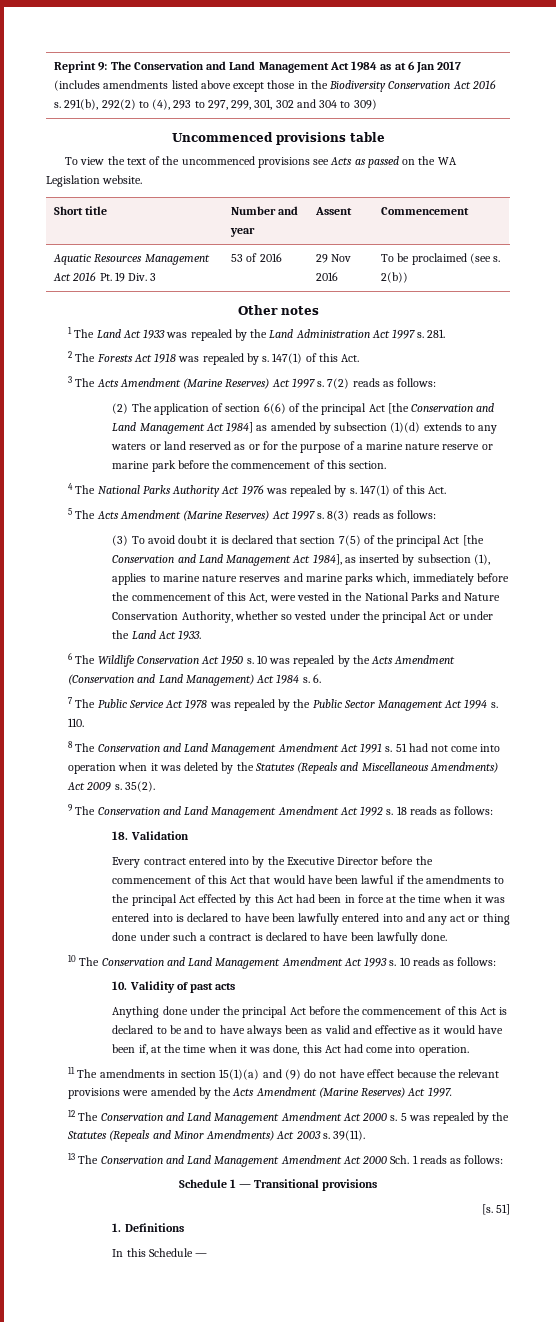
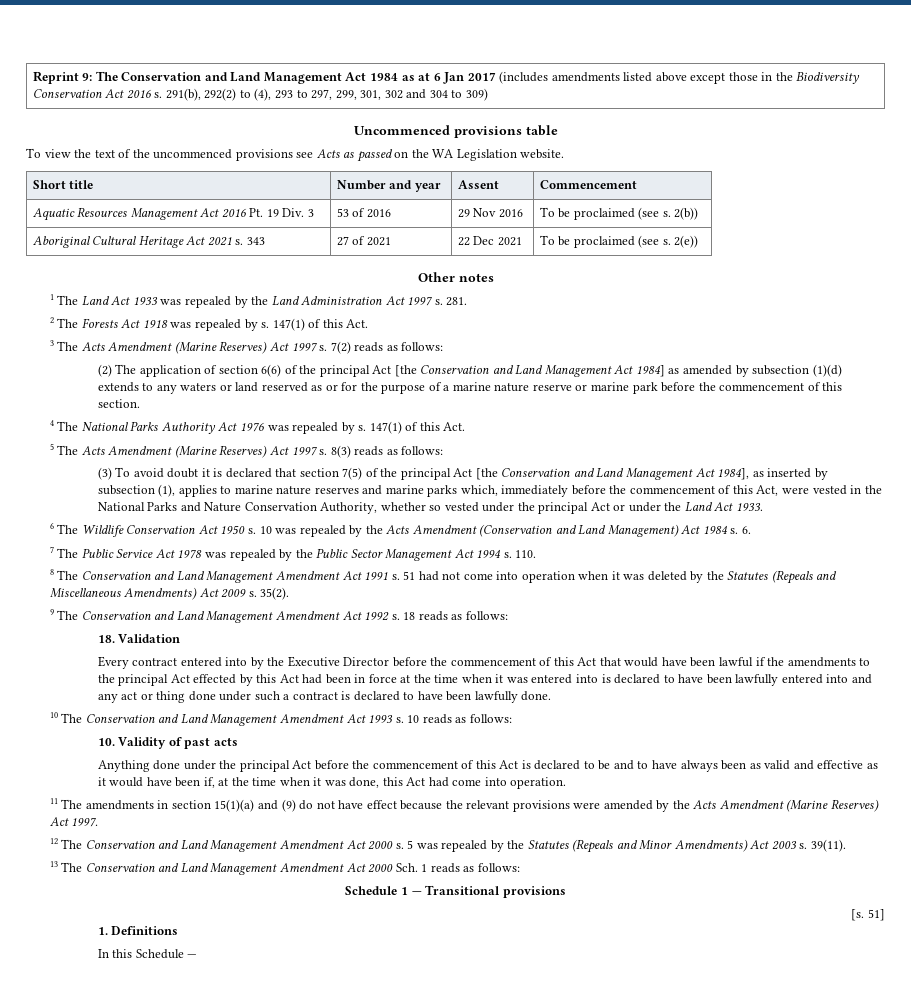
+ Aboriginal Cultural Heritage Act 2021 s. 343 | 27 of 2021 | 22 Dec 2021 | To be proclaimed (see s. 2(e))

